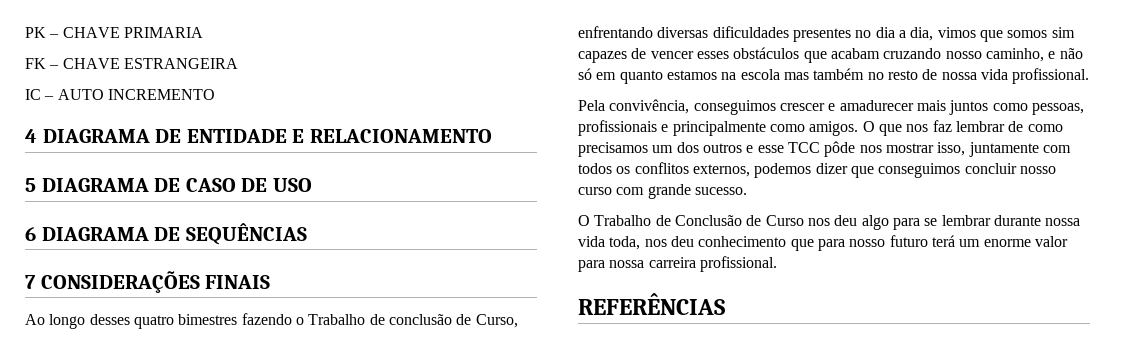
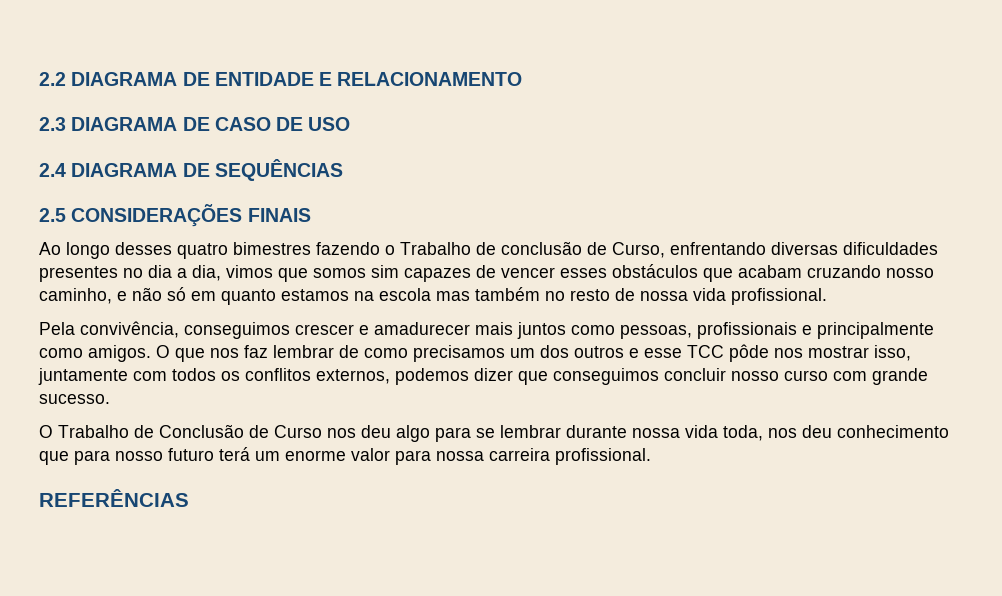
- PK – CHAVE PRIMARIA
- FK – CHAVE ESTRANGEIRA
- IC – AUTO INCREMENTO
- 4 DIAGRAMA DE ENTIDADE E RELACIONAMENTO
+ 2.2 DIAGRAMA DE ENTIDADE E RELACIONAMENTO
- 5 DIAGRAMA DE CASO DE USO
+ 2.3 DIAGRAMA DE CASO DE USO
- 6 DIAGRAMA DE SEQUÊNCIAS
+ 2.4 DIAGRAMA DE SEQUÊNCIAS
- 7 CONSIDERAÇÕES FINAIS
+ 2.5 CONSIDERAÇÕES FINAIS

